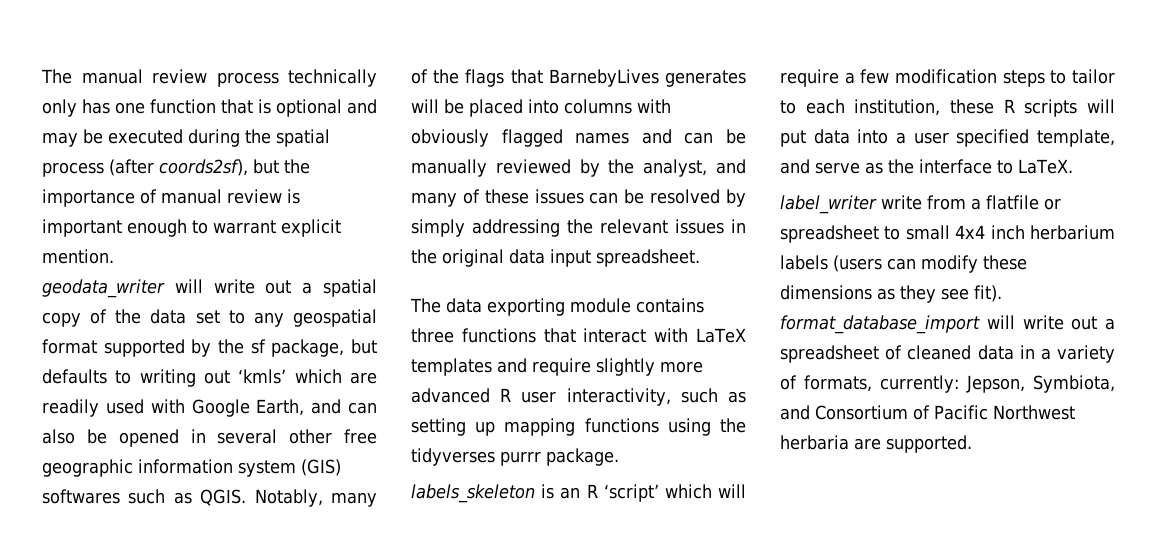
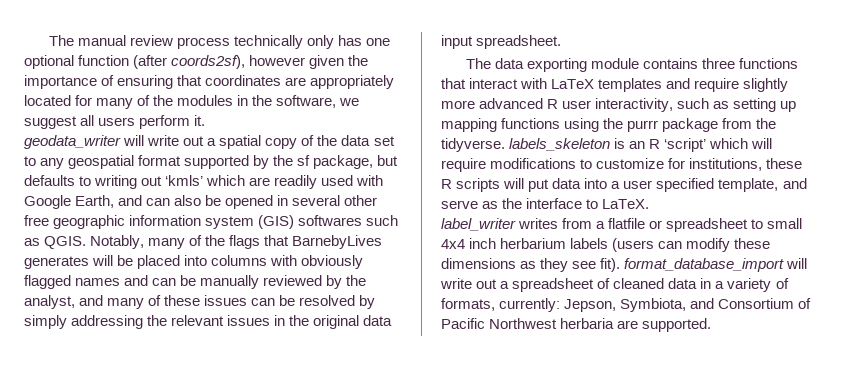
- The manual review process technically only has one function that is optional and may be executed during the spatial process (after coords2sf), but the importance of manual review is important enough to warrant explicit mention.
+ The manual review process technically only has one optional function (after coords2sf), however given the importance of ensuring that coordinates are appropriately located for many of the modules in the software, we suggest all users perform it.
- The data exporting module contains three functions that interact with LaTeX templates and require slightly more advanced R user interactivity, such as setting up mapping functions using the tidyverses purrr package.
- labels_skeleton is an R ‘script’ which will require a few modification steps to tailor to each institution, these R scripts will put data into a user specified template, and serve as the interface to LaTeX.
+ The data exporting module contains three functions that interact with LaTeX templates and require slightly more advanced R user interactivity, such as setting up mapping functions using the purrr package from the tidyverse. labels_skeleton is an R ‘script’ which will require modifications to customize for institutions, these R scripts will put data into a user specified template, and serve as the interface to LaTeX.
- label_writer write from a flatfile or spreadsheet to small 4x4 inch herbarium labels (users can modify these dimensions as they see fit). format_database_import will write out a spreadsheet of cleaned data in a variety of formats, currently: Jepson, Symbiota, and Consortium of Pacific Northwest herbaria are supported.
+ label_writer writes from a flatfile or spreadsheet to small 4x4 inch herbarium labels (users can modify these dimensions as they see fit). format_database_import will write out a spreadsheet of cleaned data in a variety of formats, currently: Jepson, Symbiota, and Consortium of Pacific Northwest herbaria are supported.

